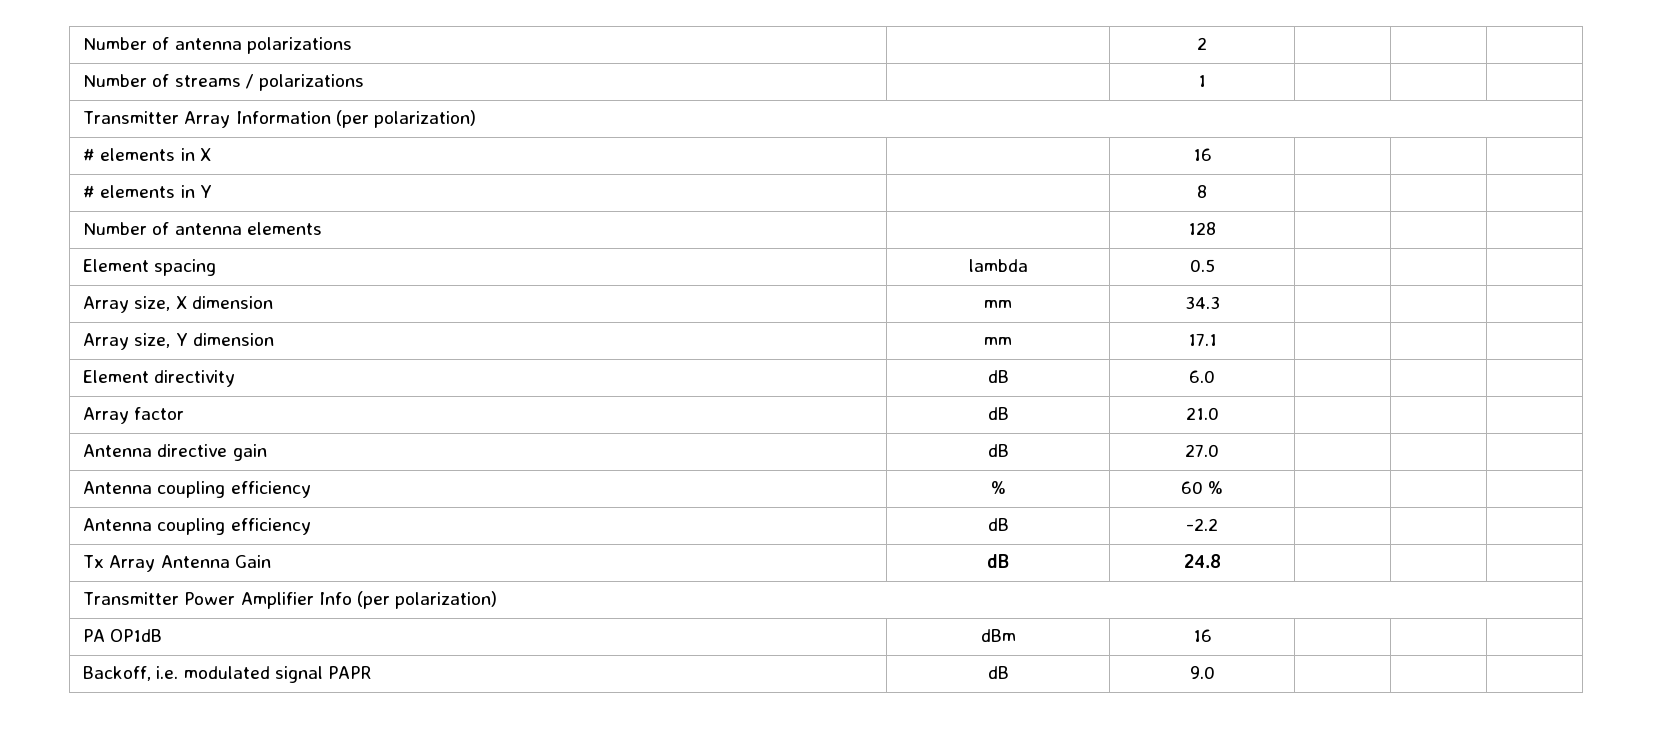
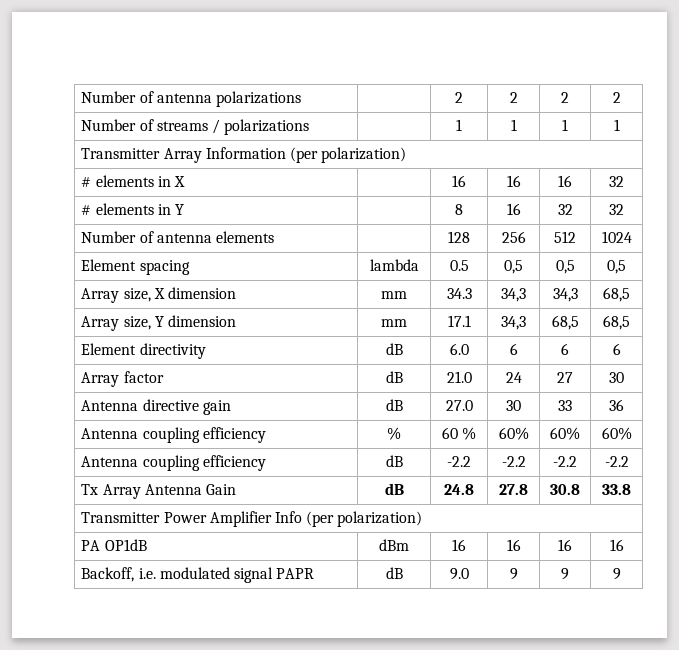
- Number of antenna polarizations | | 2 | | |
+ Number of antenna polarizations | | 2 | 2 | 2 | 2
- Number of streams / polarizations | | 1 | | |
+ Number of streams / polarizations | | 1 | 1 | 1 | 1
- # elements in X | | 16 | | |
+ # elements in X | | 16 | 16 | 16 | 32
- # elements in Y | | 8 | | |
+ # elements in Y | | 8 | 16 | 32 | 32
- Number of antenna elements | | 128 | | |
+ Number of antenna elements | | 128 | 256 | 512 | 1024
- Element spacing | lambda | 0.5 | | |
+ Element spacing | lambda | 0.5 | 0,5 | 0,5 | 0,5
- Array size, X dimension | mm | 34.3 | | |
+ Array size, X dimension | mm | 34.3 | 34,3 | 34,3 | 68,5
- Array size, Y dimension | mm | 17.1 | | |
+ Array size, Y dimension | mm | 17.1 | 34,3 | 68,5 | 68,5
- Element directivity | dB | 6.0 | | |
+ Element directivity | dB | 6.0 | 6 | 6 | 6
- Array factor | dB | 21.0 | | |
+ Array factor | dB | 21.0 | 24 | 27 | 30
- Antenna directive gain | dB | 27.0 | | |
+ Antenna directive gain | dB | 27.0 | 30 | 33 | 36
- Antenna coupling efficiency | % | 60 % | | |
+ Antenna coupling efficiency | % | 60 % | 60% | 60% | 60%
- Antenna coupling efficiency | dB | -2.2 | | |
+ Antenna coupling efficiency | dB | -2.2 | -2.2 | -2.2 | -2.2
- Tx Array Antenna Gain | dB | 24.8 | | |
+ Tx Array Antenna Gain | dB | 24.8 | 27.8 | 30.8 | 33.8
- PA OP1dB | dBm | 16 | | |
+ PA OP1dB | dBm | 16 | 16 | 16 | 16
- Backoff, i.e. modulated signal PAPR | dB | 9.0 | | |
+ Backoff, i.e. modulated signal PAPR | dB | 9.0 | 9 | 9 | 9

